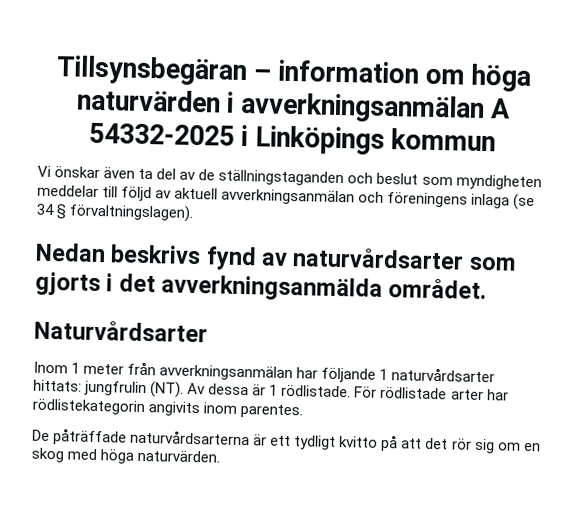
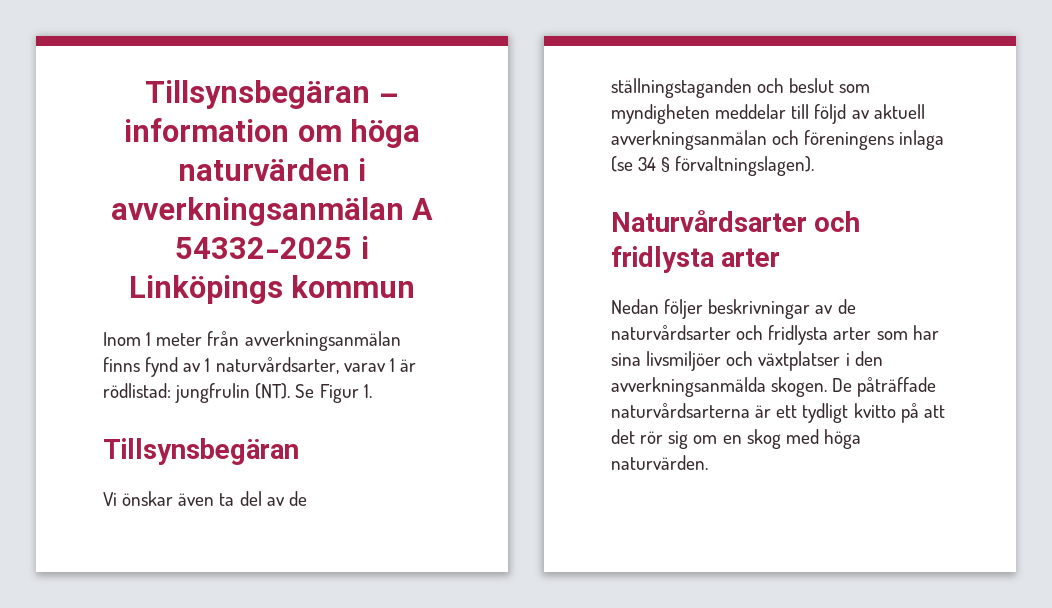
+ Inom 1 meter från avverkningsanmälan finns fynd av 1 naturvårdsarter, varav 1 är rödlistad: jungfrulin (NT). Se Figur 1.
+ Tillsynsbegäran
- Nedan beskrivs fynd av naturvårdsarter som gjorts i det avverkningsanmälda området.
- Naturvårdsarter
- Inom 1 meter från avverkningsanmälan har följande 1 naturvårdsarter hittats: jungfrulin (NT). Av dessa är 1 rödlistade. För rödlistade arter har rödlistekategorin angivits inom parentes.
- De påträffade naturvårdsarterna är ett tydligt kvitto på att det rör sig om en skog med höga naturvärden.
+ Naturvårdsarter och fridlysta arter
+ Nedan följer beskrivningar av de naturvårdsarter och fridlysta arter som har sina livsmiljöer och växtplatser i den avverkningsanmälda skogen. De påträffade naturvårdsarterna är ett tydligt kvitto på att det rör sig om en skog med höga naturvärden.

